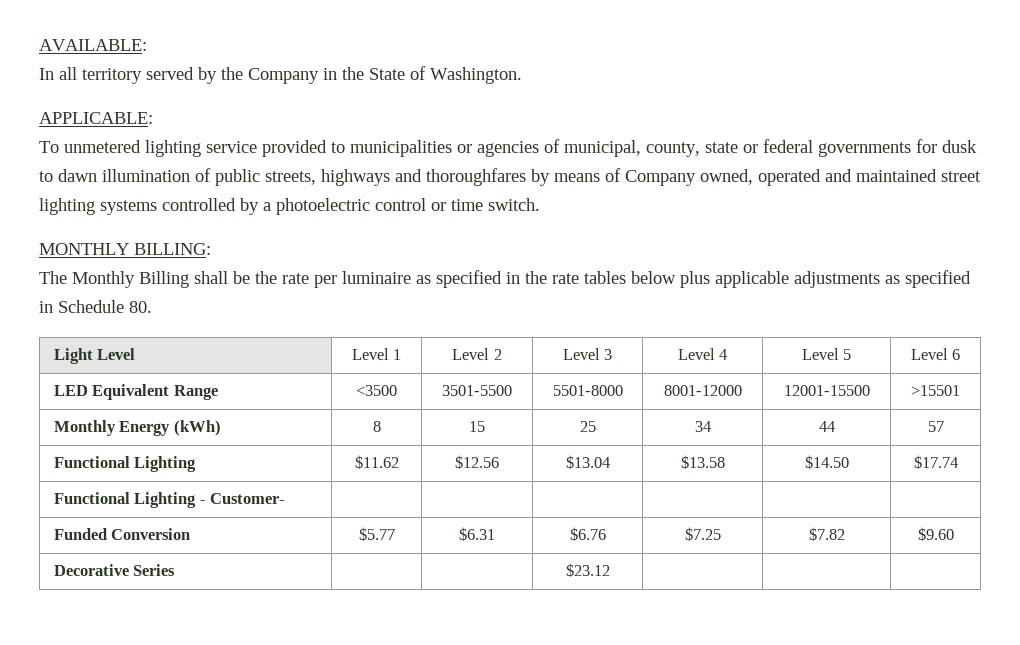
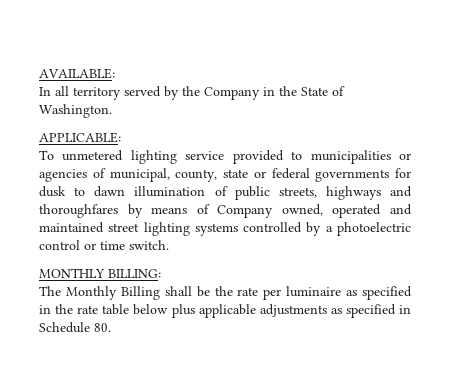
- The Monthly Billing shall be the rate per luminaire as specified in the rate tables below plus applicable adjustments as specified in Schedule 80.
+ The Monthly Billing shall be the rate per luminaire as specified in the rate table below plus applicable adjustments as specified in Schedule 80.
- Light Level | Level 1 | Level 2 | Level 3 | Level 4 | Level 5 | Level 6
- LED Equivalent Range | <3500 | 3501-5500 | 5501-8000 | 8001-12000 | 12001-15500 | >15501
- Monthly Energy (kWh) | 8 | 15 | 25 | 34 | 44 | 57
- Functional Lighting | $11.62 | $12.56 | $13.04 | $13.58 | $14.50 | $17.74
- Functional Lighting - Customer- | | | | | |
- Funded Conversion | $5.77 | $6.31 | $6.76 | $7.25 | $7.82 | $9.60
- Decorative Series | | | $23.12 | | |

